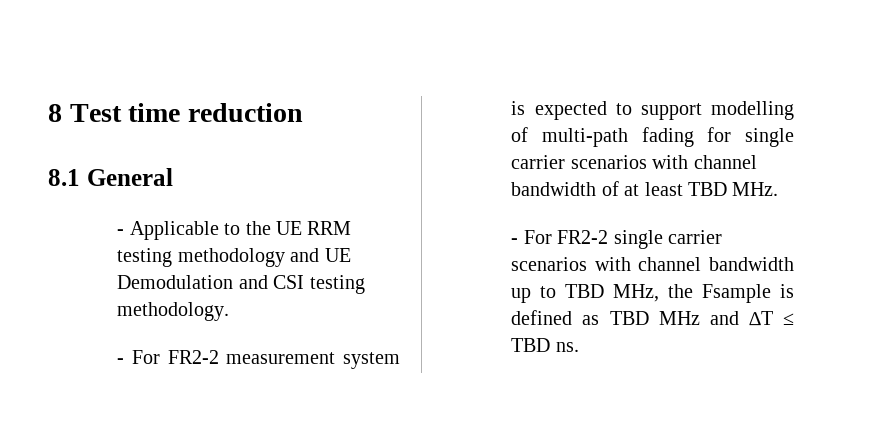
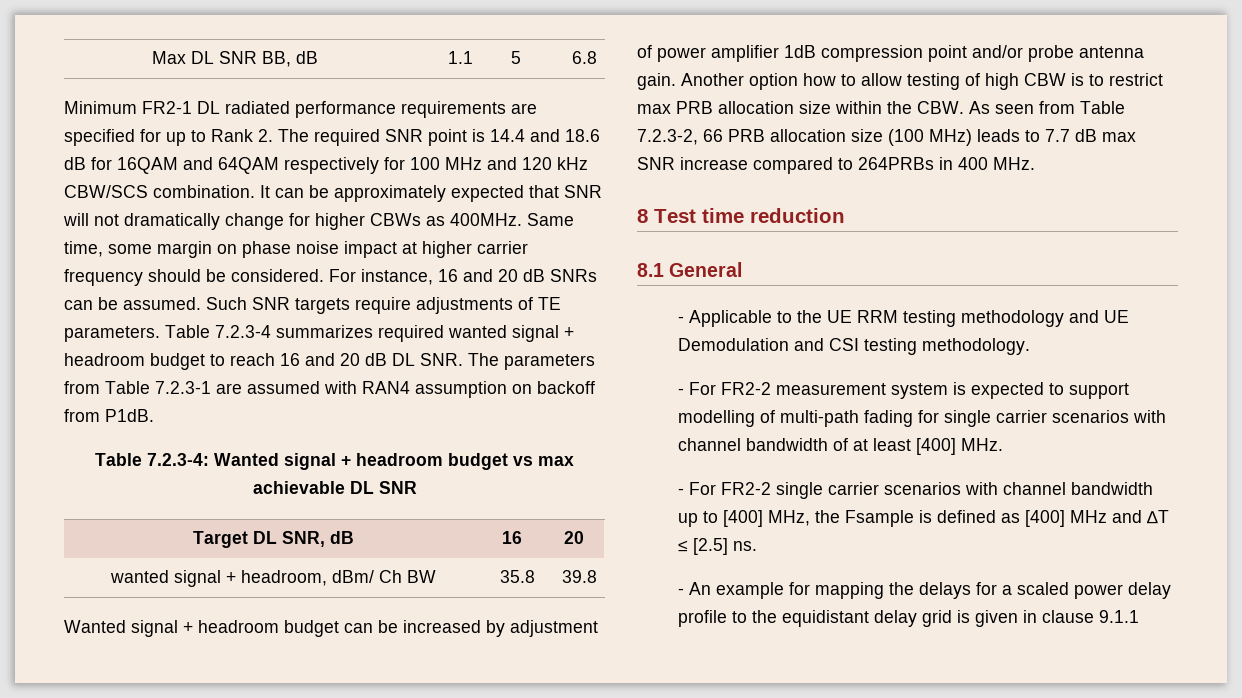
+ Max DL SNR BB, dB | 1.1 | 5 | 6.8
+ Minimum FR2-1 DL radiated performance requirements are specified for up to Rank 2. The required SNR point is 14.4 and 18.6 dB for 16QAM and 64QAM respectively for 100 MHz and 120 kHz CBW/SCS combination. It can be approximately expected that SNR will not dramatically change for higher CBWs as 400MHz. Same time, some margin on phase noise impact at higher carrier frequency should be considered. For instance, 16 and 20 dB SNRs can be assumed. Such SNR targets require adjustments of TE parameters. Table 7.2.3-4 summarizes required wanted signal + headroom budget to reach 16 and 20 dB DL SNR. The parameters from Table 7.2.3-1 are assumed with RAN4 assumption on backoff from P1dB.
+ Table 7.2.3-4: Wanted signal + headroom budget vs max achievable DL SNR
+ Target DL SNR, dB | 16 | 20
+ wanted signal + headroom, dBm/ Ch BW | 35.8 | 39.8
+ Wanted signal + headroom budget can be increased by adjustment of power amplifier 1dB compression point and/or probe antenna gain. Another option how to allow testing of high CBW is to restrict max PRB allocation size within the CBW. As seen from Table 7.2.3-2, 66 PRB allocation size (100 MHz) leads to 7.7 dB max SNR increase compared to 264PRBs in 400 MHz.
- - For FR2-2 measurement system is expected to support modelling of multi-path fading for single carrier scenarios with channel bandwidth of at least TBD MHz.
+ - For FR2-2 measurement system is expected to support modelling of multi-path fading for single carrier scenarios with channel bandwidth of at least [400] MHz.
- - For FR2-2 single carrier scenarios with channel bandwidth up to TBD MHz, the Fsample is defined as TBD MHz and ∆T ≤ TBD ns.
+ - For FR2-2 single carrier scenarios with channel bandwidth up to [400] MHz, the Fsample is defined as [400] MHz and ∆T ≤ [2.5] ns.
+ - An example for mapping the delays for a scaled power delay profile to the equidistant delay grid is given in clause 9.1.1

